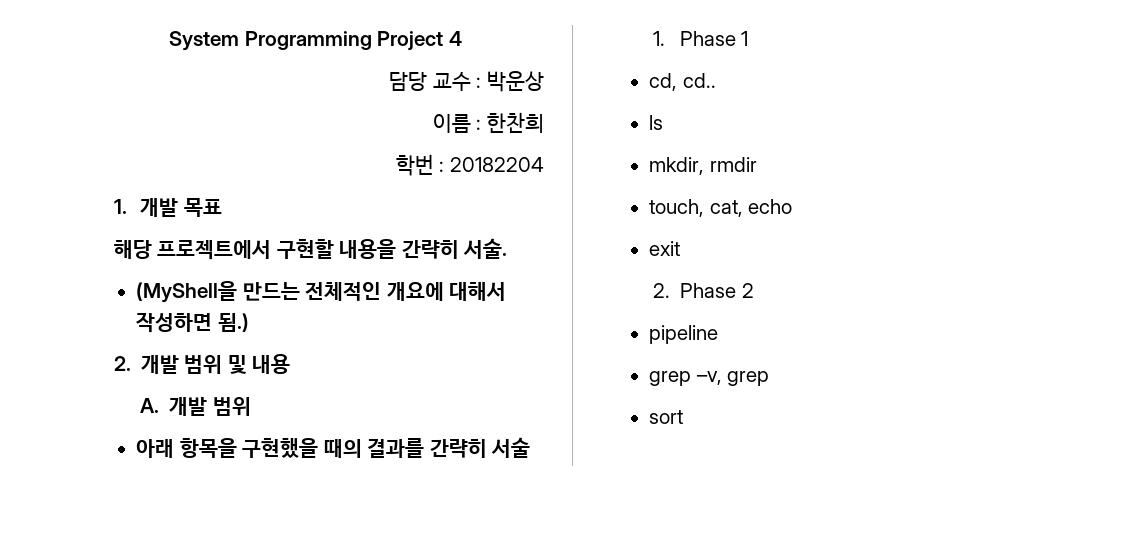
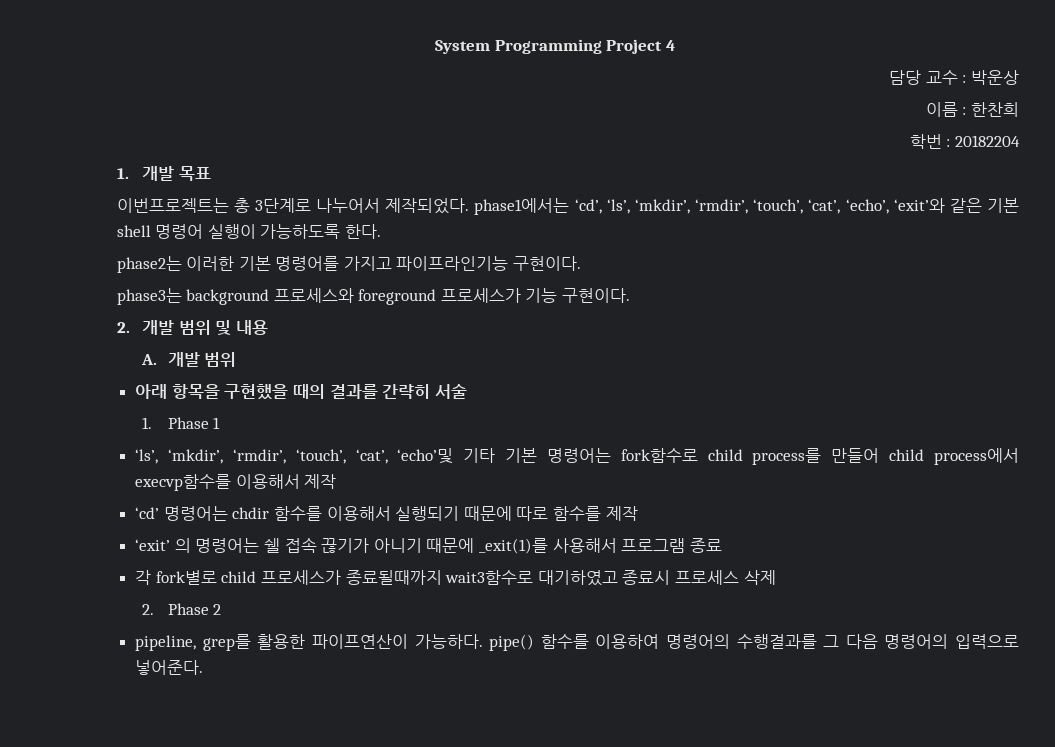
- 해당 프로젝트에서 구현할 내용을 간략히 서술.
- (MyShell을 만드는 전체적인 개요에 대해서 작성하면 됨.)
+ 이번프로젝트는 총 3단계로 나누어서 제작되었다. phase1에서는 ‘cd’, ‘ls’, ‘mkdir’, ‘rmdir’, ‘touch’, ‘cat’, ‘echo’, ‘exit’와 같은 기본 shell 명령어 실행이 가능하도록 한다.
+ phase2는 이러한 기본 명령어를 가지고 파이프라인기능 구현이다.
+ phase3는 background 프로세스와 foreground 프로세스가 기능 구현이다.
- cd, cd..
- ls
- mkdir, rmdir
- touch, cat, echo
- exit
+ ‘ls’, ‘mkdir’, ‘rmdir’, ‘touch’, ‘cat’, ‘echo’및 기타 기본 명령어는 fork함수로 child process를 만들어 child process에서 execvp함수를 이용해서 제작
+ ‘cd’ 명령어는 chdir 함수를 이용해서 실행되기 때문에 따로 함수를 제작
+ ‘exit’ 의 명령어는 쉘 접속 끊기가 아니기 때문에 _exit(1)를 사용해서 프로그램 종료
+ 각 fork별로 child 프로세스가 종료될때까지 wait3함수로 대기하였고 종료시 프로세스 삭제
  2. Phase 2
- pipeline
- grep –v, grep
- sort
+ pipeline, grep를 활용한 파이프연산이 가능하다. pipe() 함수를 이용하여 명령어의 수행결과를 그 다음 명령어의 입력으로 넣어준다.

